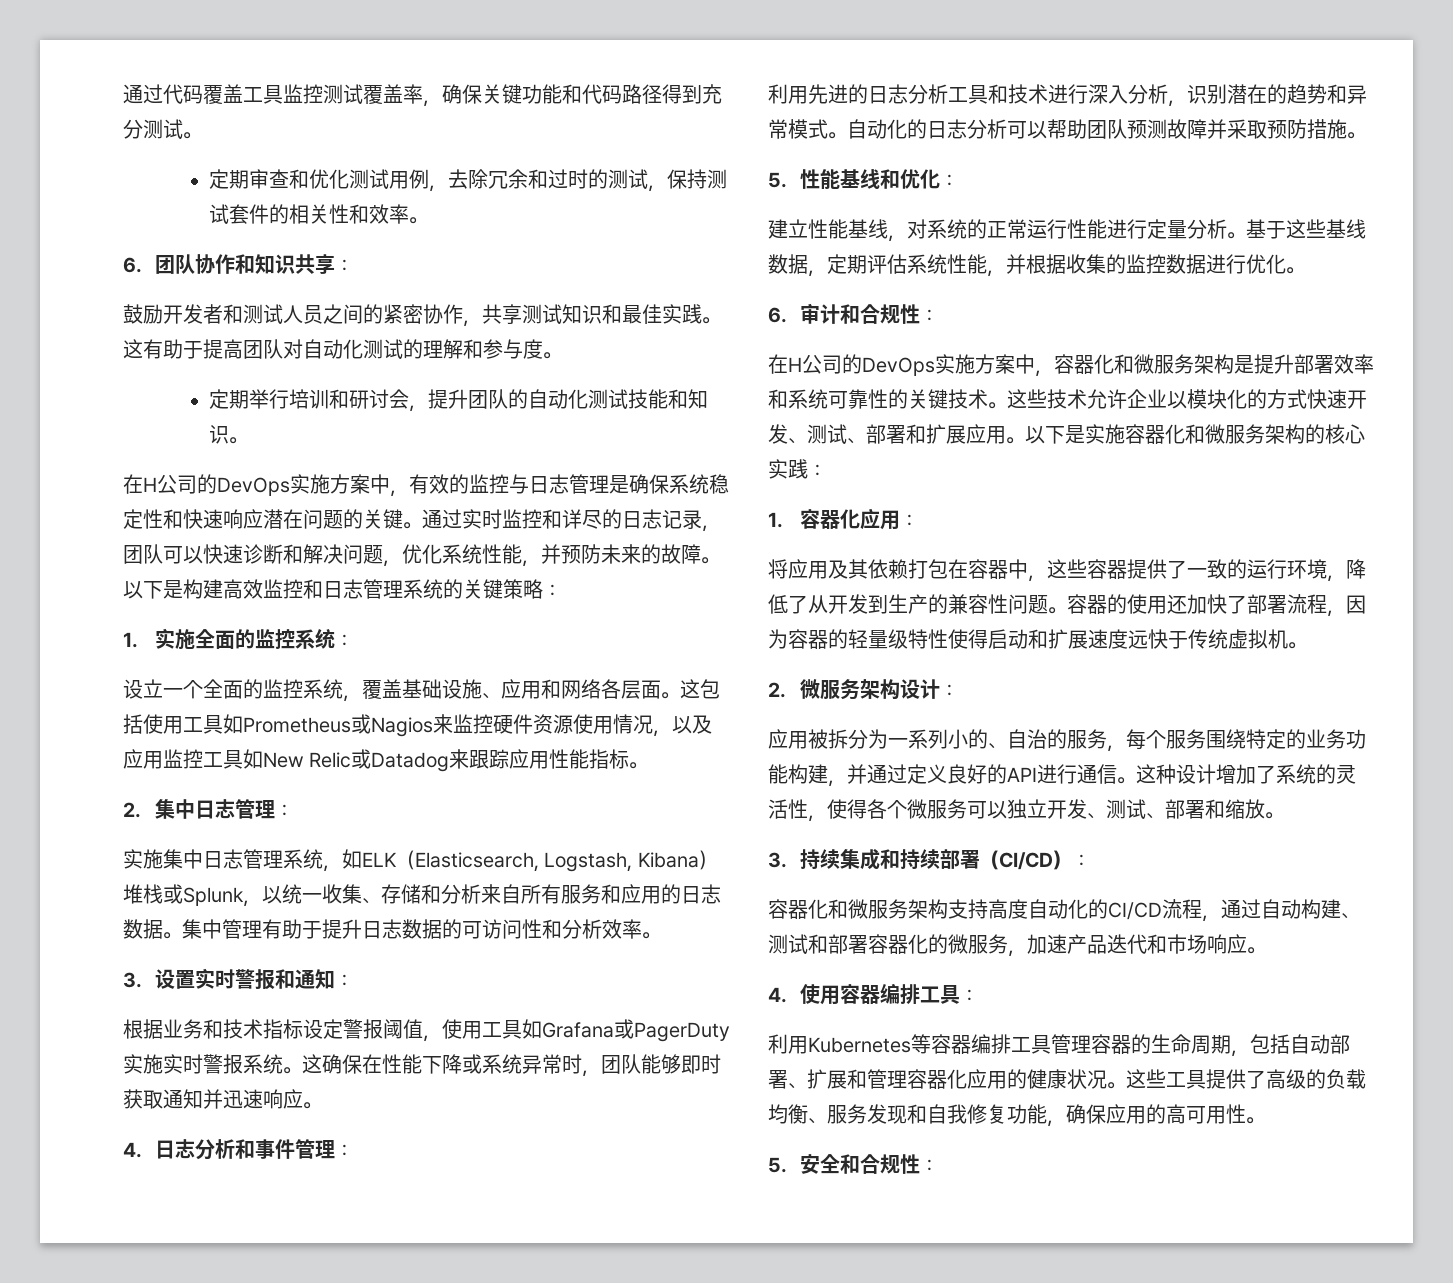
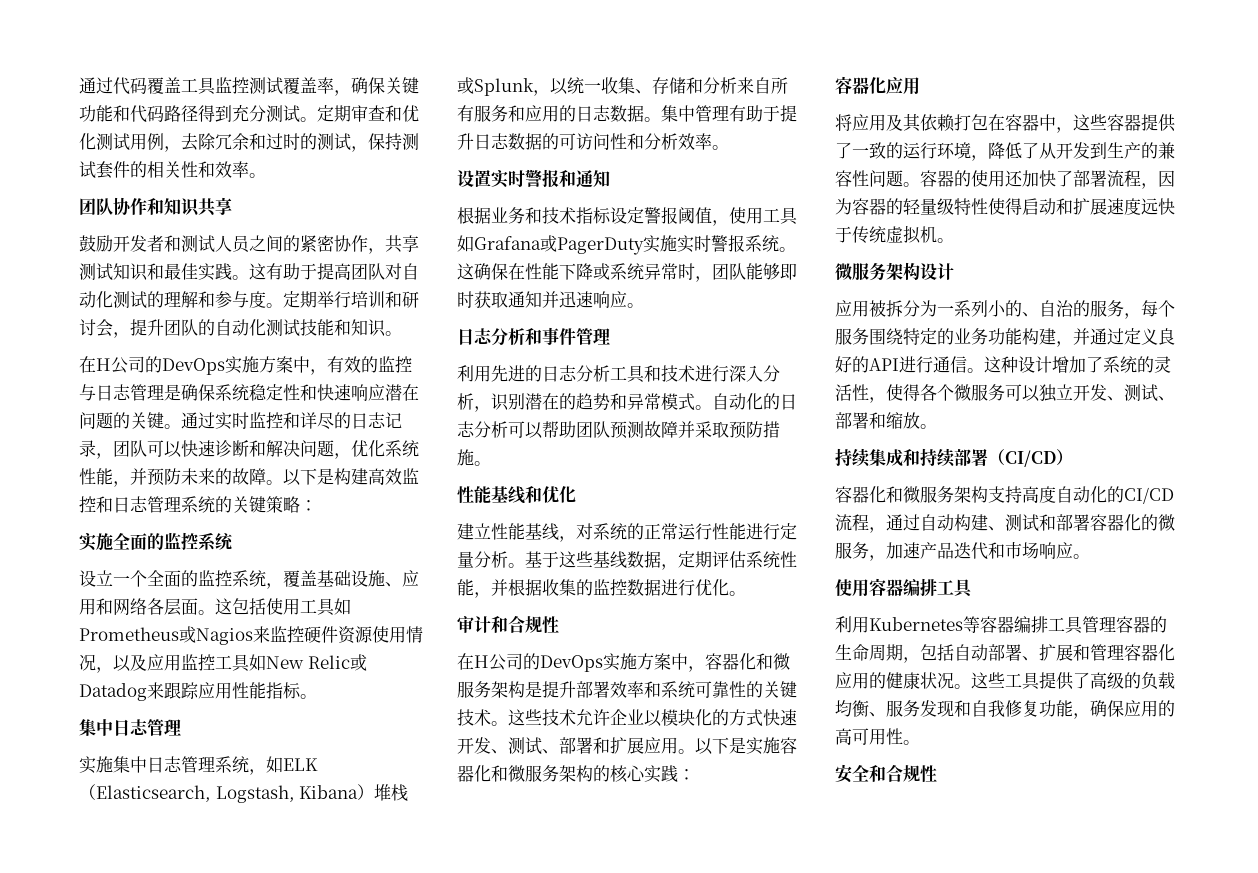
- 通过代码覆盖工具监控测试覆盖率，确保关键功能和代码路径得到充分测试。
- 定期审查和优化测试用例，去除冗余和过时的测试，保持测试套件的相关性和效率。
+ 通过代码覆盖工具监控测试覆盖率，确保关键功能和代码路径得到充分测试。定期审查和优化测试用例，去除冗余和过时的测试，保持测试套件的相关性和效率。
- 6.团队协作和知识共享：
+ 团队协作和知识共享
- 这有助于提高团队对自动化测试的理解和参与度。
- 定期举行培训和研讨会，提升团队的自动化测试技能和知识。
+ 这有助于提高团队对自动化测试的理解和参与度。定期举行培训和研讨会，提升团队的自动化测试技能和知识。
- 1.实施全面的监控系统：
+ 实施全面的监控系统
  这包括使用工具如Prometheus或Nagios来监控硬件资源使用情况，以及应用监控工具如New Relic或Datadog来跟踪应用性能指标。
- 2.集中日志管理：
+ 集中日志管理
- 3.设置实时警报和通知：
+ 设置实时警报和通知
- 4.日志分析和事件管理：
+ 日志分析和事件管理
- 5.性能基线和优化：
+ 性能基线和优化
- 6.审计和合规性：
+ 审计和合规性
  以下是实施容器化和微服务架构的核心实践：
- 1.容器化应用：
+ 容器化应用
- 2.微服务架构设计：
+ 微服务架构设计
- 3.持续集成和持续部署（CI/CD）：
+ 持续集成和持续部署（CI/CD）
- 4.使用容器编排工具：
+ 使用容器编排工具
- 5.安全和合规性：
+ 安全和合规性

